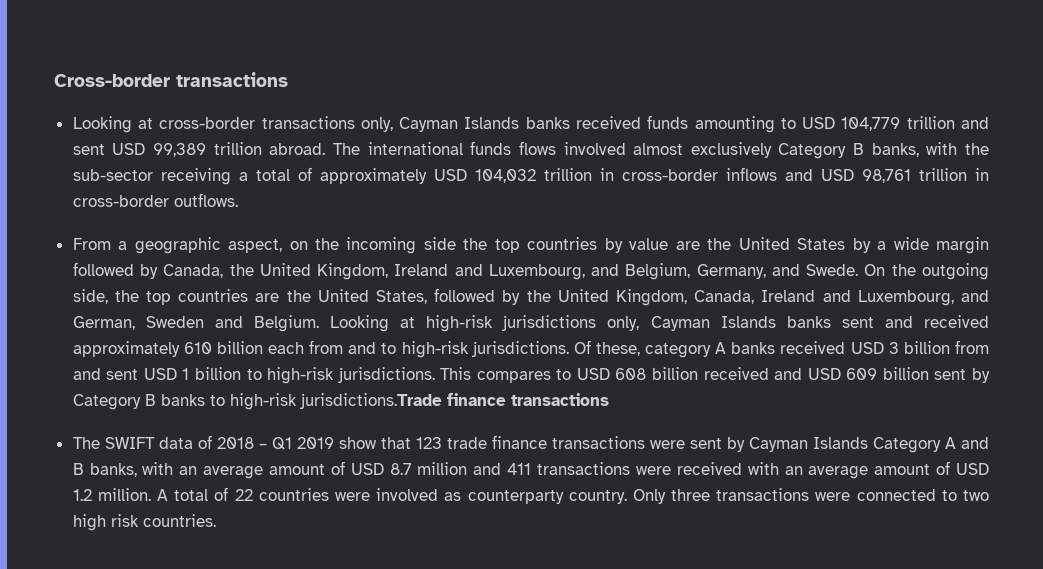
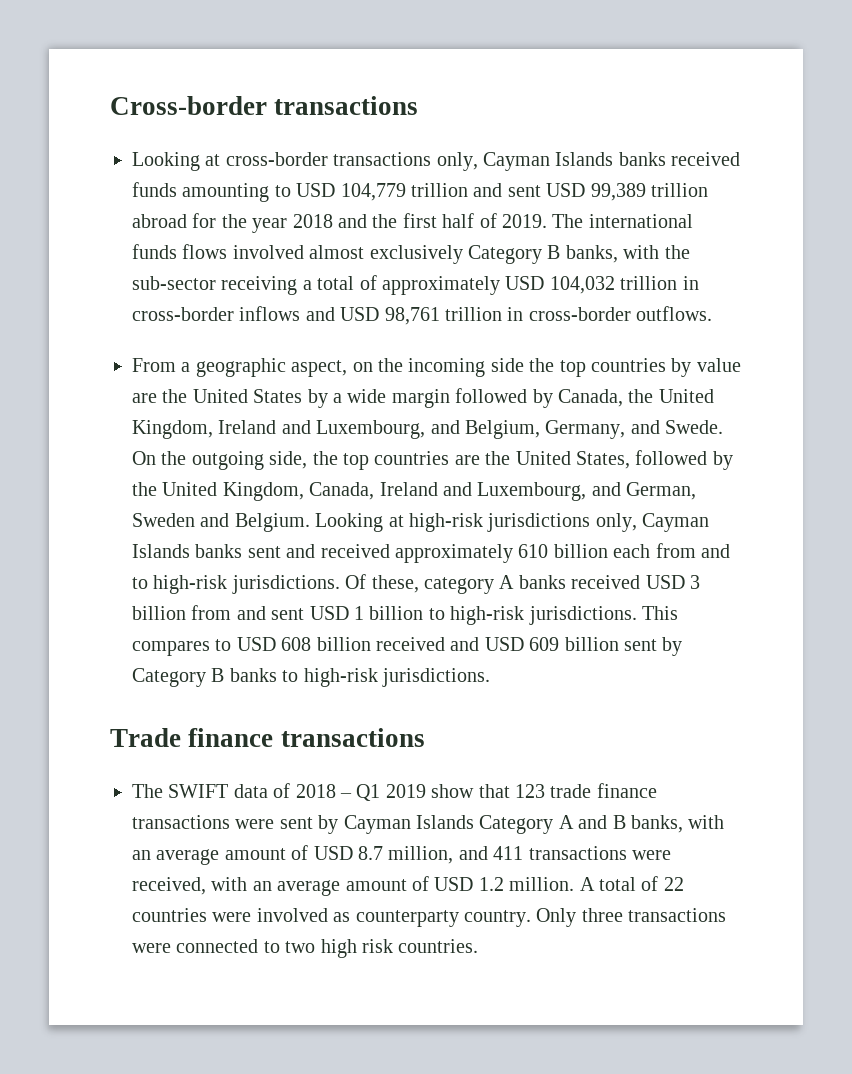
- Looking at cross-border transactions only, Cayman Islands banks received funds amounting to USD 104,779 trillion and sent USD 99,389 trillion abroad.
+ Looking at cross-border transactions only, Cayman Islands banks received funds amounting to USD 104,779 trillion and sent USD 99,389 trillion abroad for the year 2018 and the first half of 2019.
- This compares to USD 608 billion received and USD 609 billion sent by Category B banks to high-risk jurisdictions.Trade finance transactions
+ This compares to USD 608 billion received and USD 609 billion sent by Category B banks to high-risk jurisdictions.
+ Trade finance transactions
- The SWIFT data of 2018 – Q1 2019 show that 123 trade finance transactions were sent by Cayman Islands Category A and B banks, with an average amount of USD 8.7 million and 411 transactions were received with an average amount of USD 1.2 million.
+ The SWIFT data of 2018 – Q1 2019 show that 123 trade finance transactions were sent by Cayman Islands Category A and B banks, with an average amount of USD 8.7 million, and 411 transactions were received, with an average amount of USD 1.2 million.

